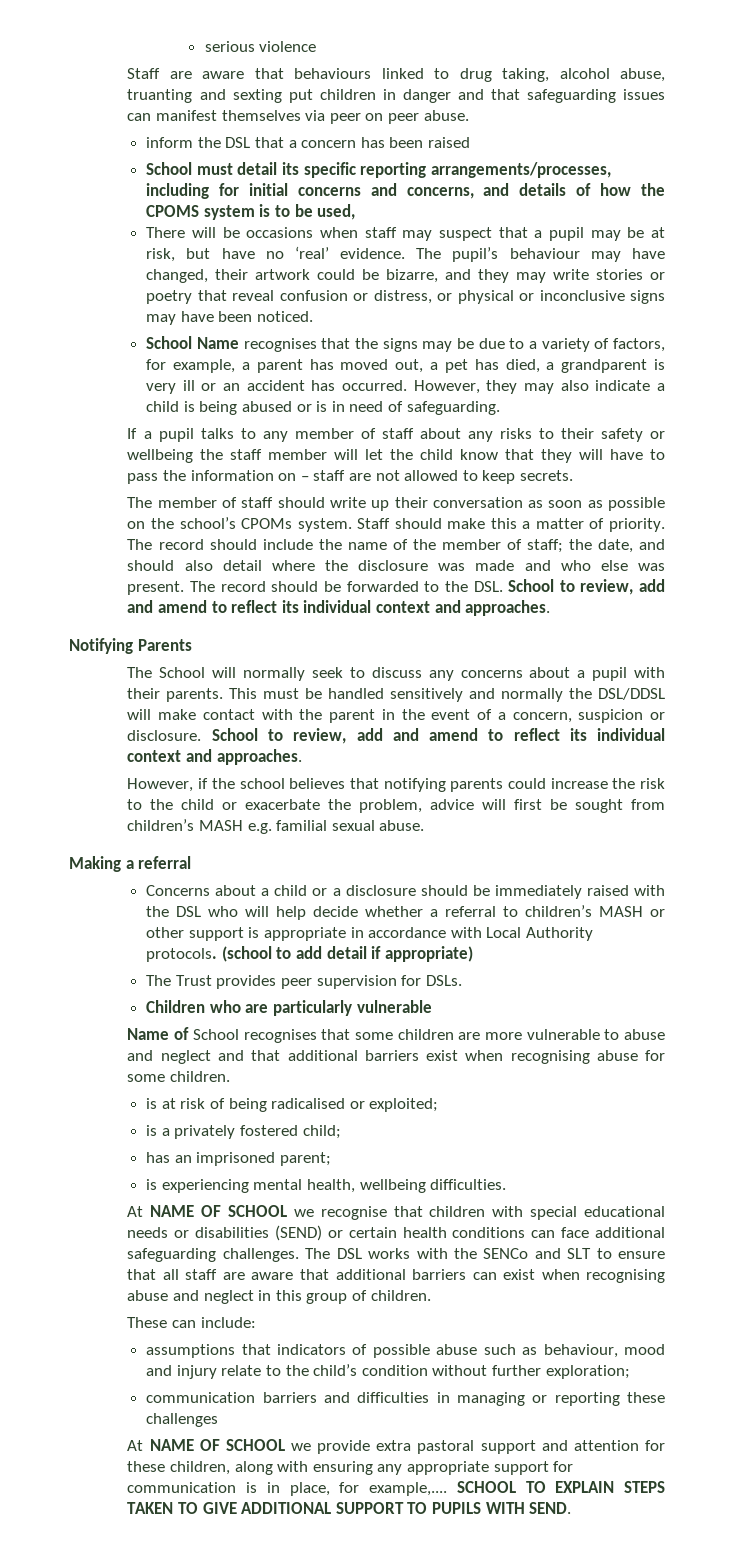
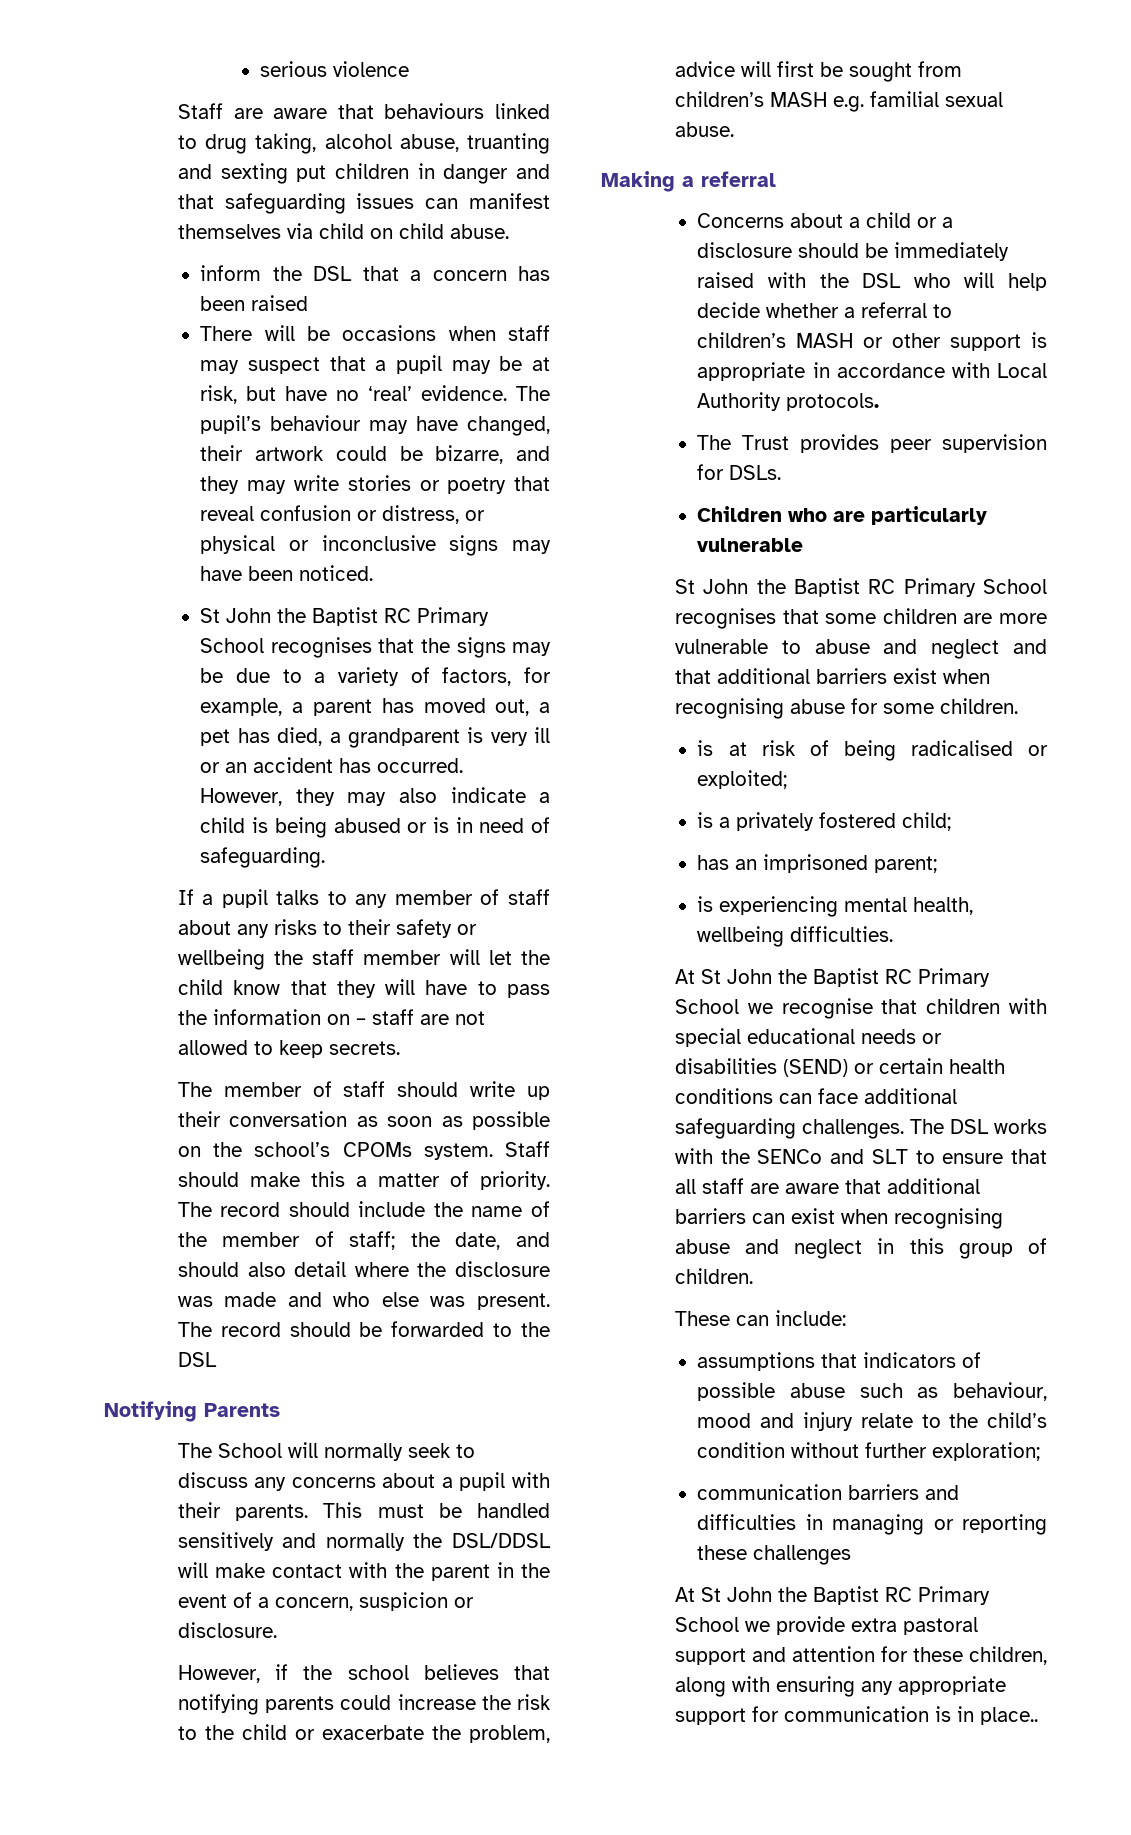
- Staff are aware that behaviours linked to drug taking, alcohol abuse, truanting and sexting put children in danger and that safeguarding issues can manifest themselves via peer on peer abuse.
+ Staff are aware that behaviours linked to drug taking, alcohol abuse, truanting and sexting put children in danger and that safeguarding issues can manifest themselves via child on child abuse.
- School must detail its specific reporting arrangements/processes, including for initial concerns and concerns, and details of how the CPOMS system is to be used,
- School Name recognises that the signs may be due to a variety of factors, for example, a parent has moved out, a pet has died, a grandparent is very ill or an accident has occurred.
+ St John the Baptist RC Primary School recognises that the signs may be due to a variety of factors, for example, a parent has moved out, a pet has died, a grandparent is very ill or an accident has occurred.
- The record should be forwarded to the DSL. School to review, add and amend to reflect its individual context and approaches.
+ The record should be forwarded to the DSL
- This must be handled sensitively and normally the DSL/DDSL will make contact with the parent in the event of a concern, suspicion or disclosure. School to review, add and amend to reflect its individual context and approaches.
+ This must be handled sensitively and normally the DSL/DDSL will make contact with the parent in the event of a concern, suspicion or disclosure.
- (school to add detail if appropriate)
- Name of School recognises that some children are more vulnerable to abuse and neglect and that additional barriers exist when recognising abuse for some children.
+ St John the Baptist RC Primary School recognises that some children are more vulnerable to abuse and neglect and that additional barriers exist when recognising abuse for some children.
- At NAME OF SCHOOL we recognise that children with special educational needs or disabilities (SEND) or certain health conditions can face additional safeguarding challenges.
+ At St John the Baptist RC Primary School we recognise that children with special educational needs or disabilities (SEND) or certain health conditions can face additional safeguarding challenges.
- At NAME OF SCHOOL we provide extra pastoral support and attention for these children, along with ensuring any appropriate support for communication is in place, for example,.... SCHOOL TO EXPLAIN STEPS TAKEN TO GIVE ADDITIONAL SUPPORT TO PUPILS WITH SEND.
+ At St John the Baptist RC Primary School we provide extra pastoral support and attention for these children, along with ensuring any appropriate support for communication is in place..

